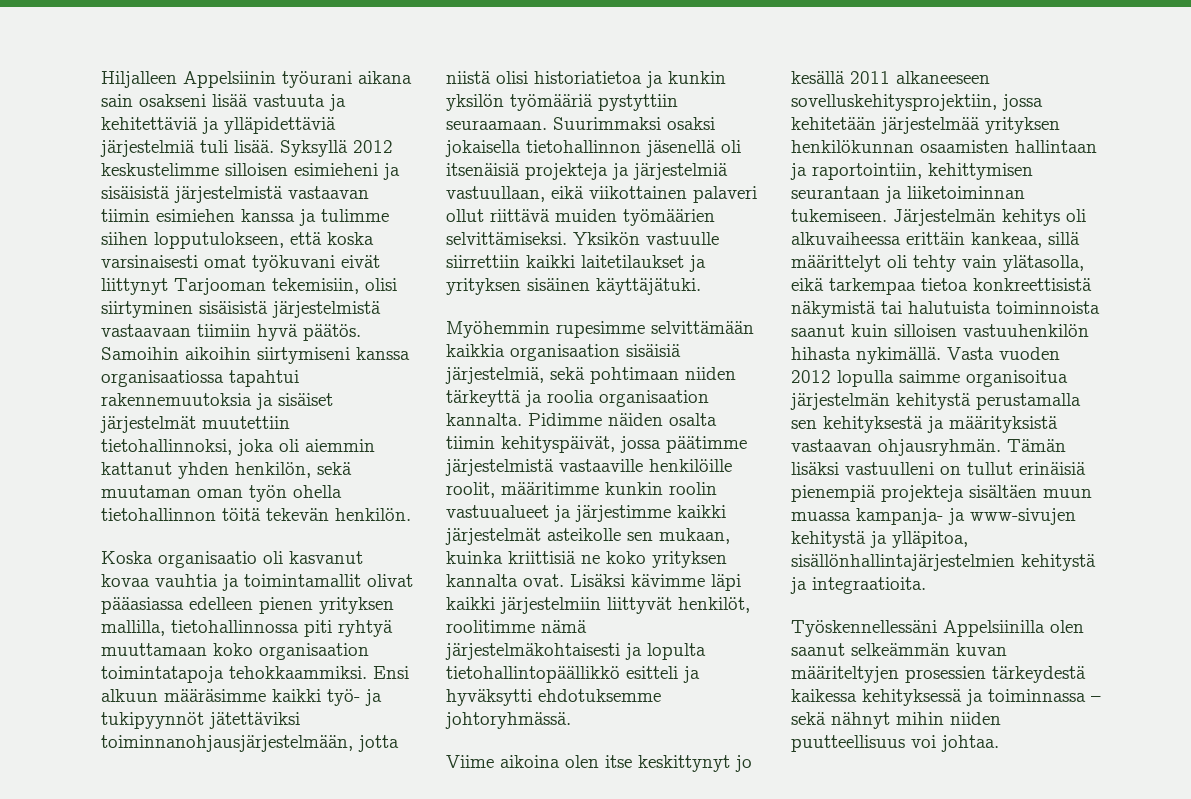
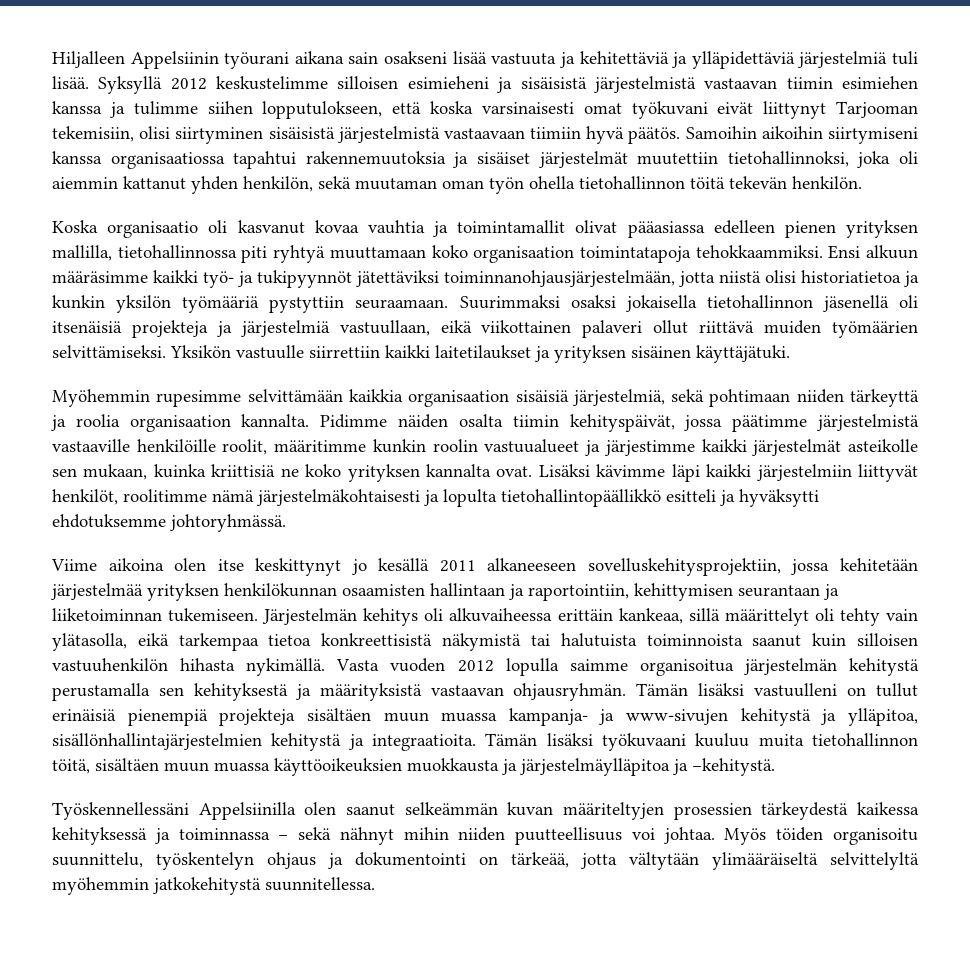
+ Tämän lisäksi työkuvaani kuuluu muita tietohallinnon töitä, sisältäen muun muassa käyttöoikeuksien muokkausta ja järjestelmäylläpitoa ja –kehitystä.
+ Myös töiden organisoitu suunnittelu, työskentelyn ohjaus ja dokumentointi on tärkeää, jotta vältytään ylimääräiseltä selvittelyltä myöhemmin jatkokehitystä suunnitellessa.

